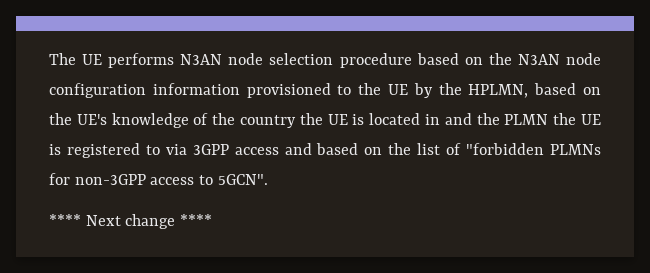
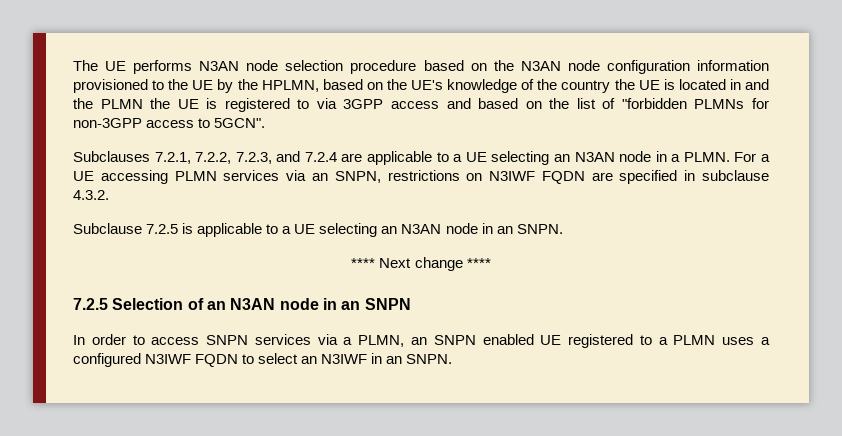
+ Subclauses 7.2.1, 7.2.2, 7.2.3, and 7.2.4 are applicable to a UE selecting an N3AN node in a PLMN. For a UE accessing PLMN services via an SNPN, restrictions on N3IWF FQDN are specified in subclause 4.3.2.
+ Subclause 7.2.5 is applicable to a UE selecting an N3AN node in an SNPN.
  **** Next change ****
+ 7.2.5 Selection of an N3AN node in an SNPN
+ In order to access SNPN services via a PLMN, an SNPN enabled UE registered to a PLMN uses a configured N3IWF FQDN to select an N3IWF in an SNPN.

